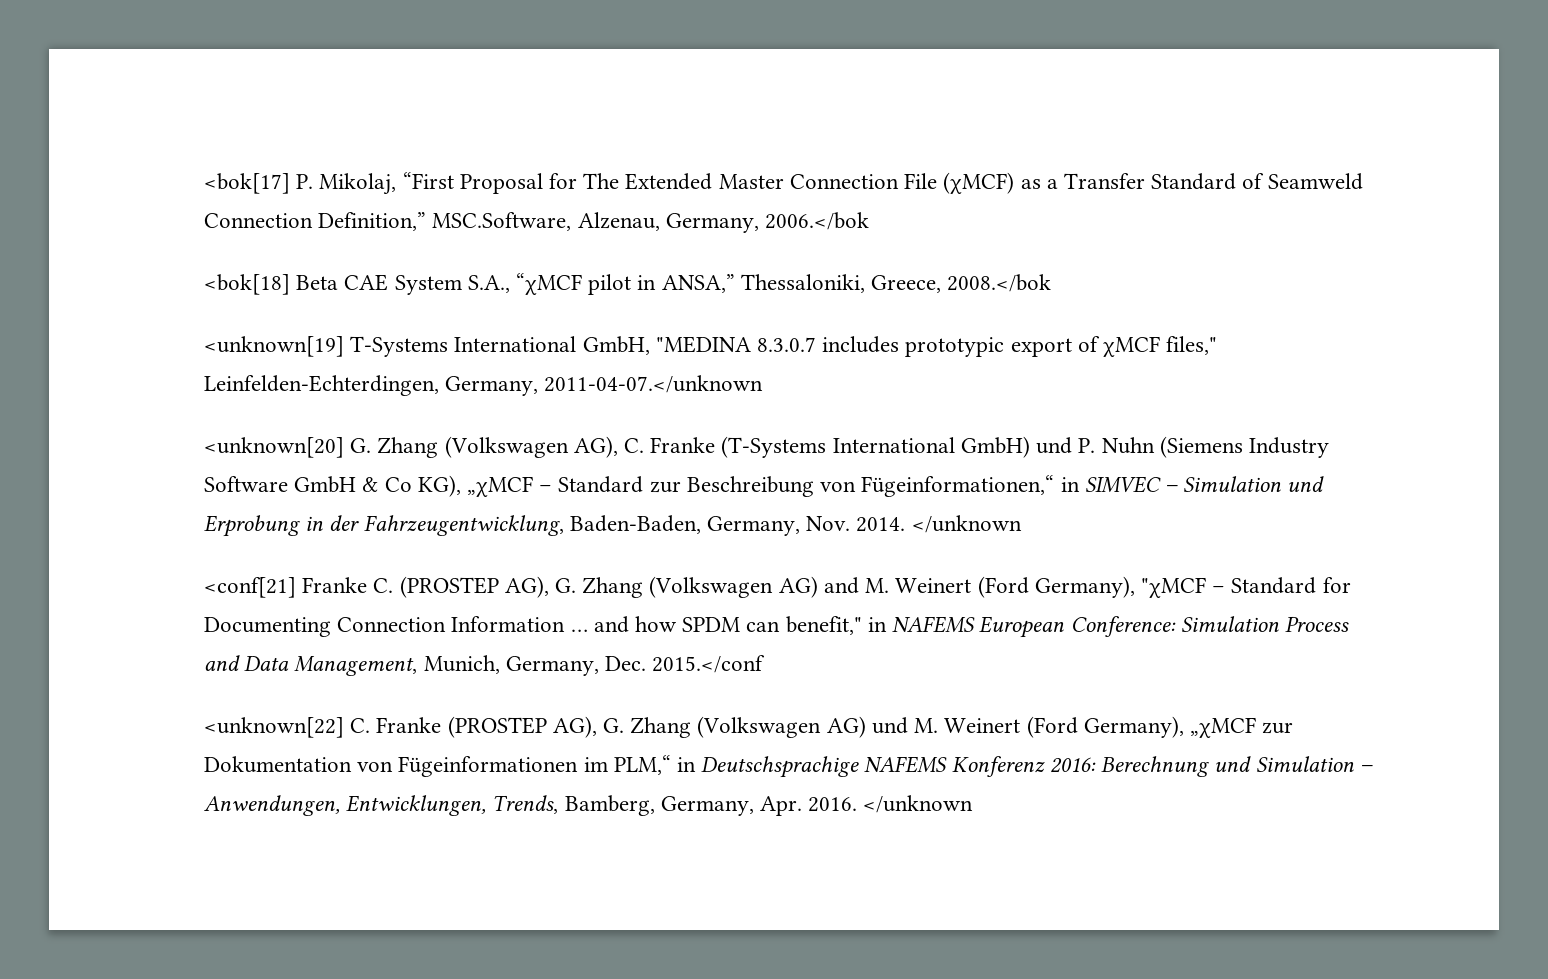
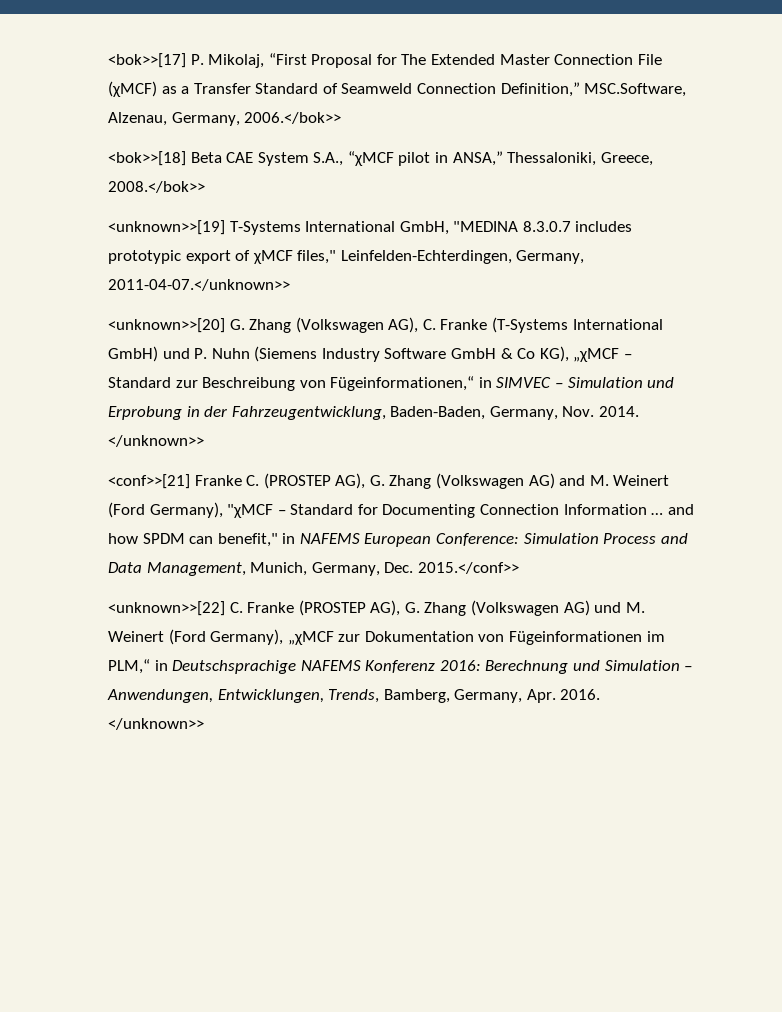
- <bok[17] P. Mikolaj, “First Proposal for The Extended Master Connection File (χMCF) as a Transfer Standard of Seamweld Connection Definition,” MSC.Software, Alzenau, Germany, 2006.</bok
- <bok[18] Beta CAE System S.A., “χMCF pilot in ANSA,” Thessaloniki, Greece, 2008.</bok
- <unknown[19] T-Systems International GmbH, "MEDINA 8.3.0.7 includes prototypic export of χMCF files," Leinfelden-Echterdingen, Germany, 2011-04-07.</unknown
- <unknown[20] G. Zhang (Volkswagen AG), C. Franke (T-Systems International GmbH) und P. Nuhn (Siemens Industry Software GmbH & Co KG), „χMCF – Standard zur Beschreibung von Fügeinformationen,“ in SIMVEC – Simulation und Erprobung in der Fahrzeugentwicklung, Baden-Baden, Germany, Nov. 2014. </unknown
- <conf[21] Franke C. (PROSTEP AG), G. Zhang (Volkswagen AG) and M. Weinert (Ford Germany), "χMCF – Standard for Documenting Connection Information … and how SPDM can benefit," in NAFEMS European Conference:
+ <bok>>[17] P. Mikolaj, “First Proposal for The Extended Master Connection File (χMCF) as a Transfer Standard of Seamweld Connection Definition,” MSC.Software, Alzenau, Germany, 2006.</bok>>
+ <bok>>[18] Beta CAE System S.A., “χMCF pilot in ANSA,” Thessaloniki, Greece, 2008.</bok>>
+ <unknown>>[19] T-Systems International GmbH, "MEDINA 8.3.0.7 includes prototypic export of χMCF files," Leinfelden-Echterdingen, Germany, 2011-04-07.</unknown>>
+ <unknown>>[20] G. Zhang (Volkswagen AG), C. Franke (T-Systems International GmbH) und P. Nuhn (Siemens Industry Software GmbH & Co KG), „χMCF – Standard zur Beschreibung von Fügeinformationen,“ in SIMVEC – Simulation und Erprobung in der Fahrzeugentwicklung, Baden-Baden, Germany, Nov. 2014. </unknown>>
+ <conf>>[21] Franke C. (PROSTEP AG), G. Zhang (Volkswagen AG) and M. Weinert (Ford Germany), "χMCF – Standard for Documenting Connection Information … and how SPDM can benefit," in NAFEMS European Conference:
- Simulation Process and Data Management, Munich, Germany, Dec. 2015.</conf
- <unknown[22] C. Franke (PROSTEP AG), G. Zhang (Volkswagen AG) und M. Weinert (Ford Germany), „χMCF zur Dokumentation von Fügeinformationen im PLM,“ in Deutschsprachige NAFEMS Konferenz 2016:
+ Simulation Process and Data Management, Munich, Germany, Dec. 2015.</conf>>
+ <unknown>>[22] C. Franke (PROSTEP AG), G. Zhang (Volkswagen AG) und M. Weinert (Ford Germany), „χMCF zur Dokumentation von Fügeinformationen im PLM,“ in Deutschsprachige NAFEMS Konferenz 2016:
- Berechnung und Simulation – Anwendungen, Entwicklungen, Trends, Bamberg, Germany, Apr. 2016. </unknown
+ Berechnung und Simulation – Anwendungen, Entwicklungen, Trends, Bamberg, Germany, Apr. 2016. </unknown>>

